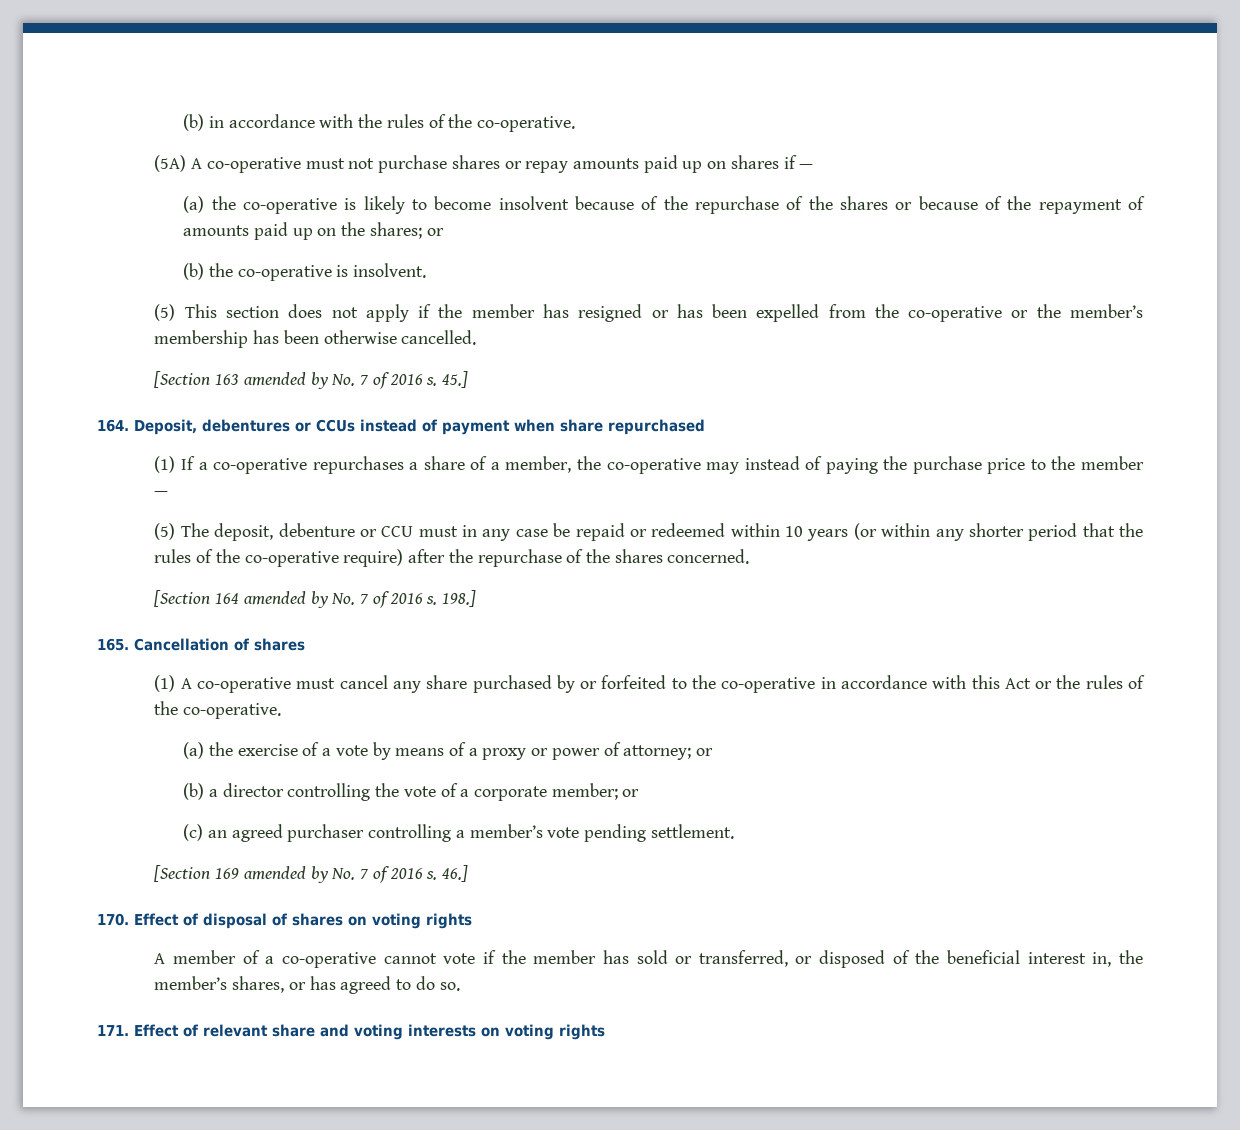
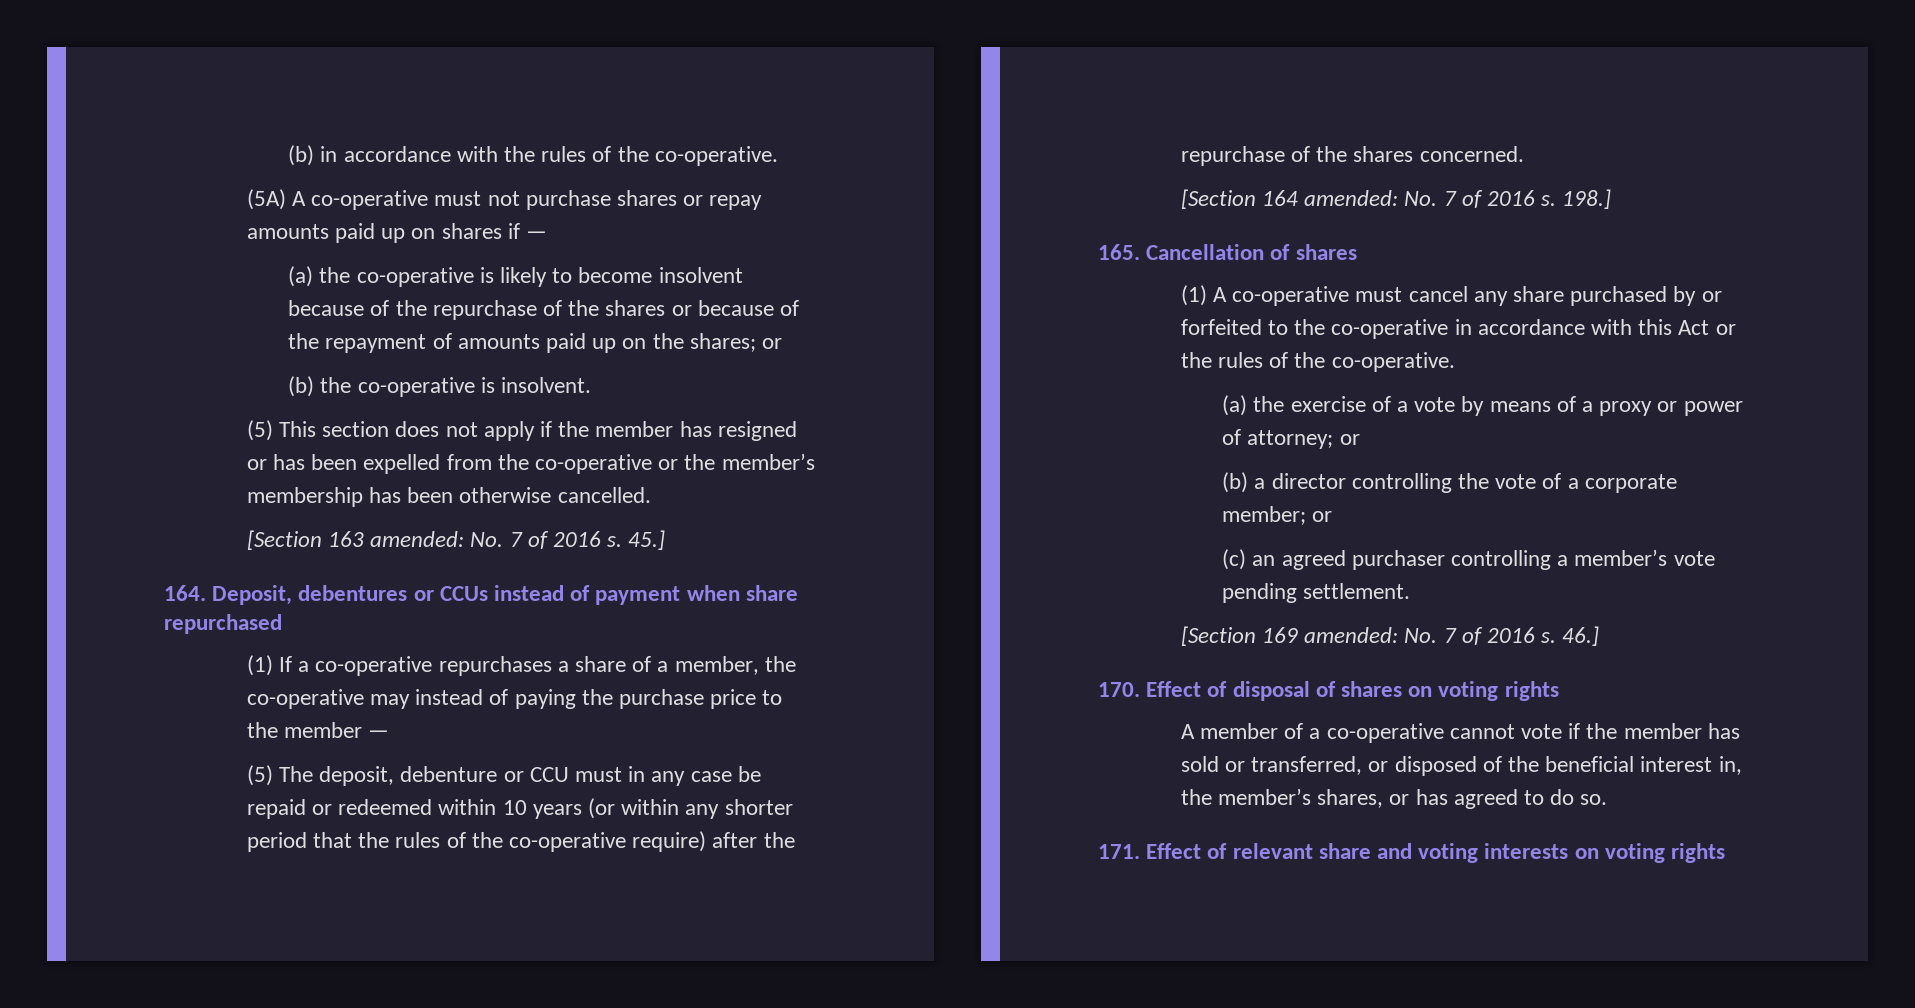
- [Section 163 amended by No. 7 of 2016 s.
+ [Section 163 amended: No. 7 of 2016 s.
- [Section 164 amended by No. 7 of 2016 s.
+ [Section 164 amended: No. 7 of 2016 s.
- [Section 169 amended by No. 7 of 2016 s.
+ [Section 169 amended: No. 7 of 2016 s.

